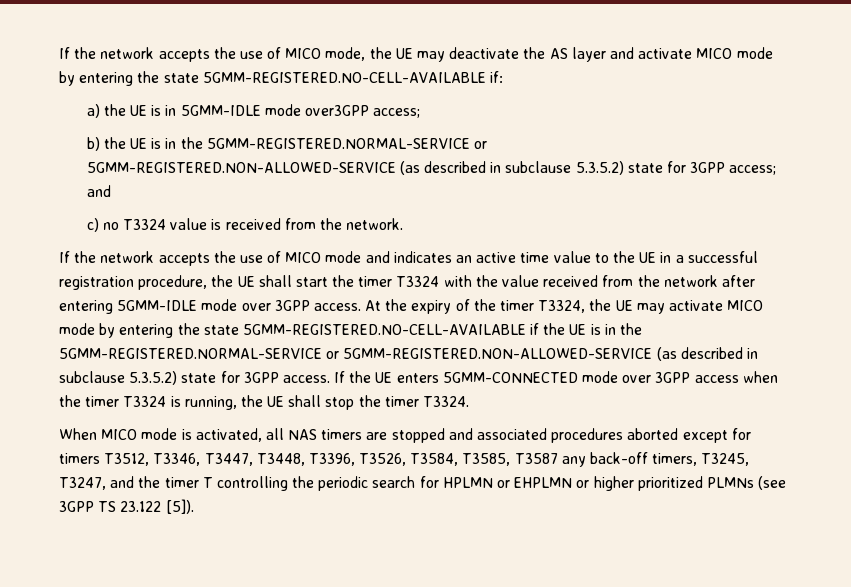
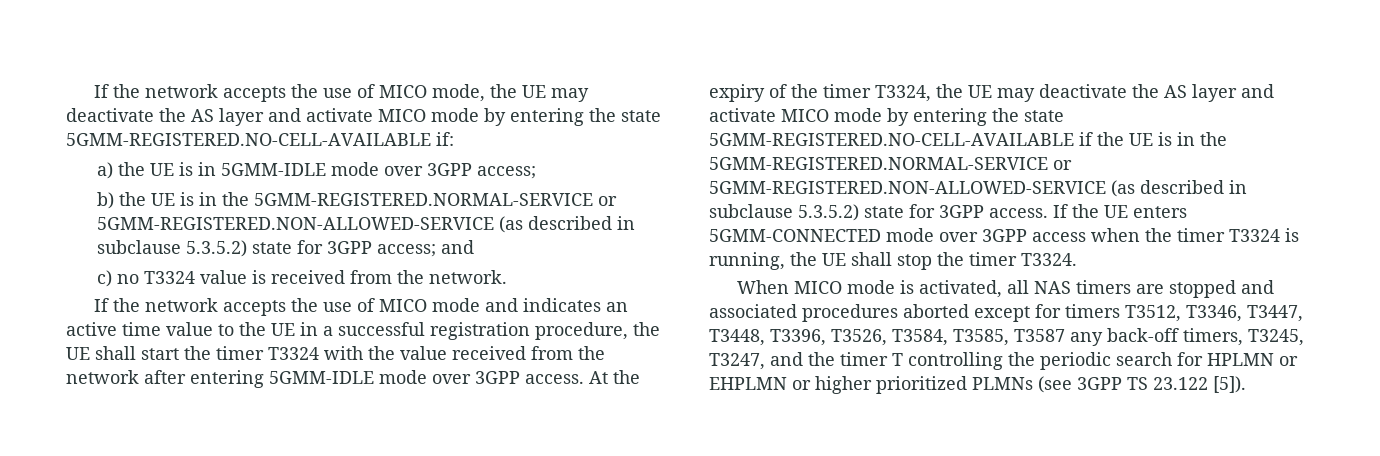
- a) the UE is in 5GMM-IDLE mode over3GPP access;
+ a) the UE is in 5GMM-IDLE mode over 3GPP access;
- At the expiry of the timer T3324, the UE may activate MICO mode by entering the state 5GMM-REGISTERED.NO-CELL-AVAILABLE if the UE is in the 5GMM-REGISTERED.NORMAL-SERVICE or 5GMM-REGISTERED.NON-ALLOWED-SERVICE (as described in subclause 5.3.5.2) state for 3GPP access.
+ At the expiry of the timer T3324, the UE may deactivate the AS layer and activate MICO mode by entering the state 5GMM-REGISTERED.NO-CELL-AVAILABLE if the UE is in the 5GMM-REGISTERED.NORMAL-SERVICE or 5GMM-REGISTERED.NON-ALLOWED-SERVICE (as described in subclause 5.3.5.2) state for 3GPP access.

